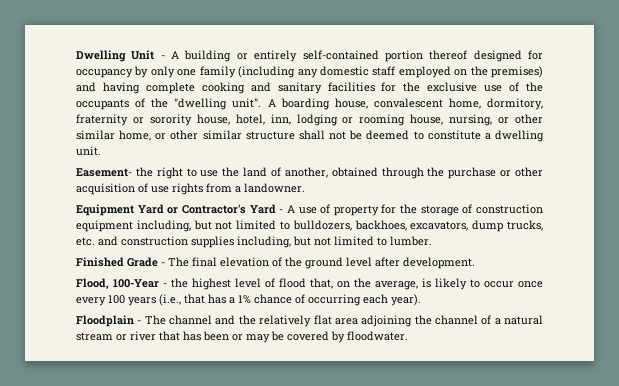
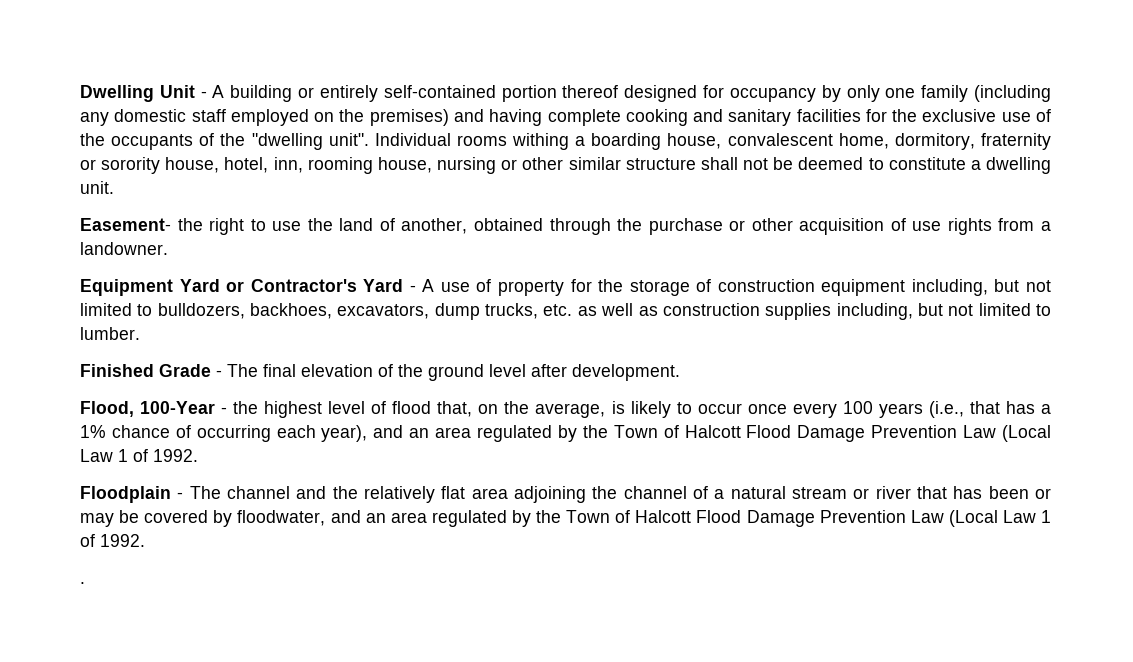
- A boarding house, convalescent home, dormitory, fraternity or sorority house, hotel, inn, lodging or rooming house, nursing, or other similar home, or other similar structure shall not be deemed to constitute a dwelling unit.
+ Individual rooms withing a boarding house, convalescent home, dormitory, fraternity or sorority house, hotel, inn, rooming house, nursing or other similar structure shall not be deemed to constitute a dwelling unit.
- Equipment Yard or Contractor's Yard - A use of property for the storage of construction equipment including, but not limited to bulldozers, backhoes, excavators, dump trucks, etc. and construction supplies including, but not limited to lumber.
+ Equipment Yard or Contractor's Yard - A use of property for the storage of construction equipment including, but not limited to bulldozers, backhoes, excavators, dump trucks, etc. as well as construction supplies including, but not limited to lumber.
- Flood, 100-Year - the highest level of flood that, on the average, is likely to occur once every 100 years (i.e., that has a 1% chance of occurring each year).
+ Flood, 100-Year - the highest level of flood that, on the average, is likely to occur once every 100 years (i.e., that has a 1% chance of occurring each year), and an area regulated by the Town of Halcott Flood Damage Prevention Law (Local Law 1 of 1992.
- Floodplain - The channel and the relatively flat area adjoining the channel of a natural stream or river that has been or may be covered by floodwater.
+ Floodplain - The channel and the relatively flat area adjoining the channel of a natural stream or river that has been or may be covered by floodwater, and an area regulated by the Town of Halcott Flood Damage Prevention Law (Local Law 1 of 1992.
+ .

